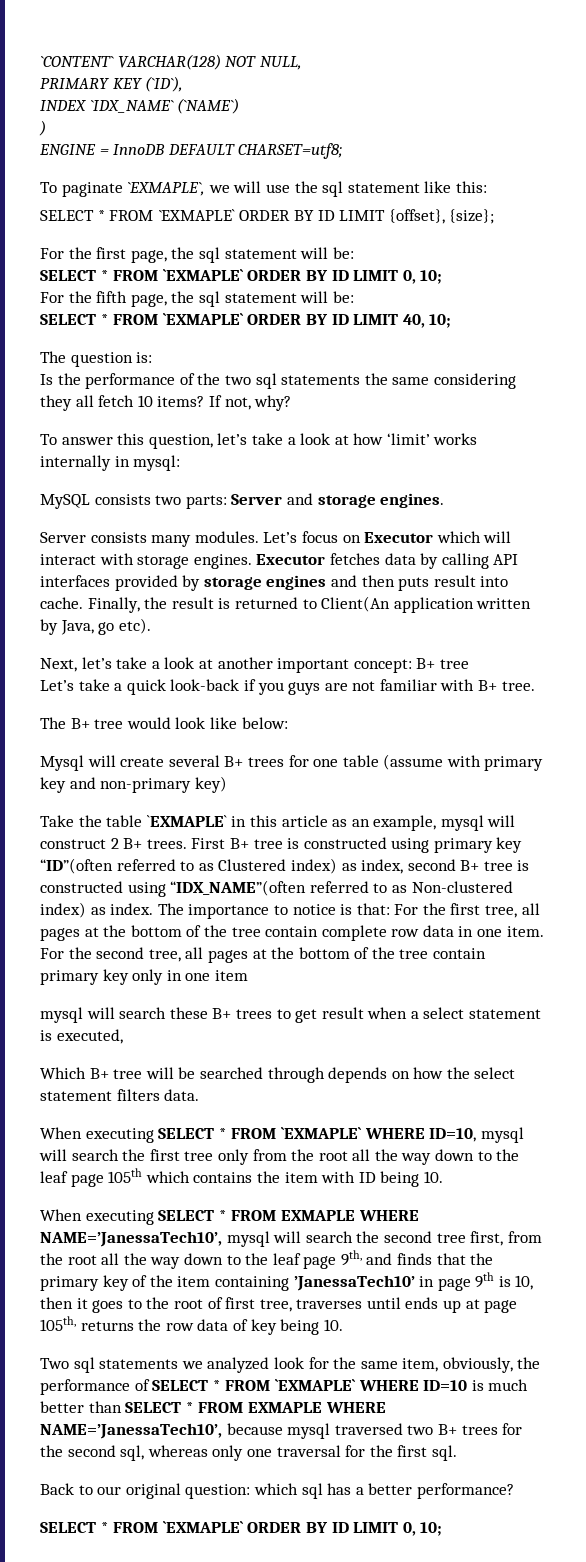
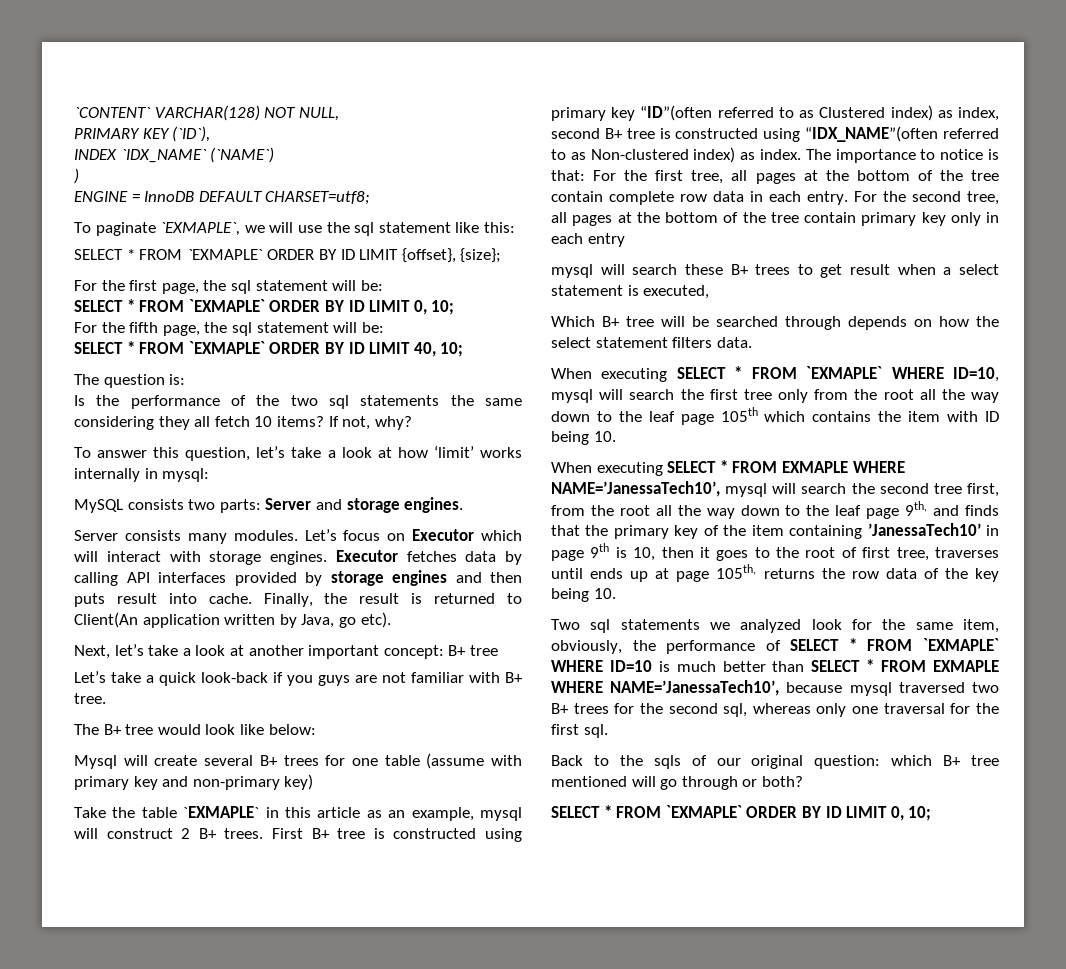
- The importance to notice is that: For the first tree, all pages at the bottom of the tree contain complete row data in one item.
+ The importance to notice is that: For the first tree, all pages at the bottom of the tree contain complete row data in each entry.
- For the second tree, all pages at the bottom of the tree contain primary key only in one item
+ For the second tree, all pages at the bottom of the tree contain primary key only in each entry
- When executing SELECT * FROM EXMAPLE WHERE NAME=’JanessaTech10’, mysql will search the second tree first, from the root all the way down to the leaf page 9th, and finds that the primary key of the item containing ’JanessaTech10’ in page 9th is 10, then it goes to the root of first tree, traverses until ends up at page 105th, returns the row data of key being 10.
+ When executing SELECT * FROM EXMAPLE WHERE NAME=’JanessaTech10’, mysql will search the second tree first, from the root all the way down to the leaf page 9th, and finds that the primary key of the item containing ’JanessaTech10’ in page 9th is 10, then it goes to the root of first tree, traverses until ends up at page 105th, returns the row data of the key being 10.
- Back to our original question: which sql has a better performance?
+ Back to the sqls of our original question: which B+ tree mentioned will go through or both?

